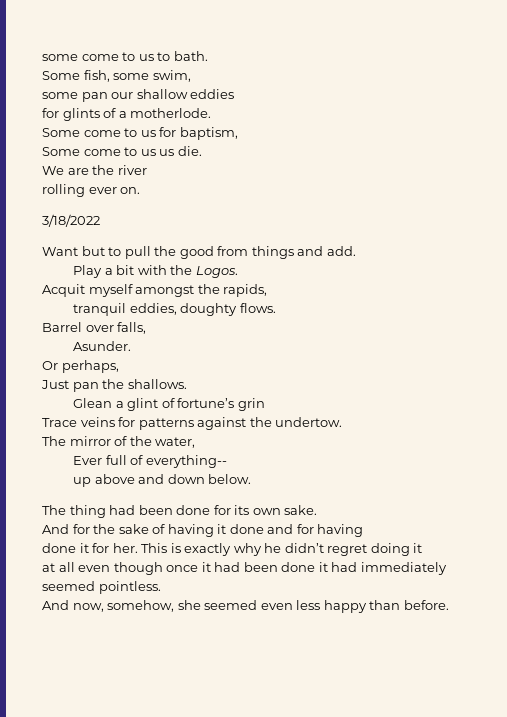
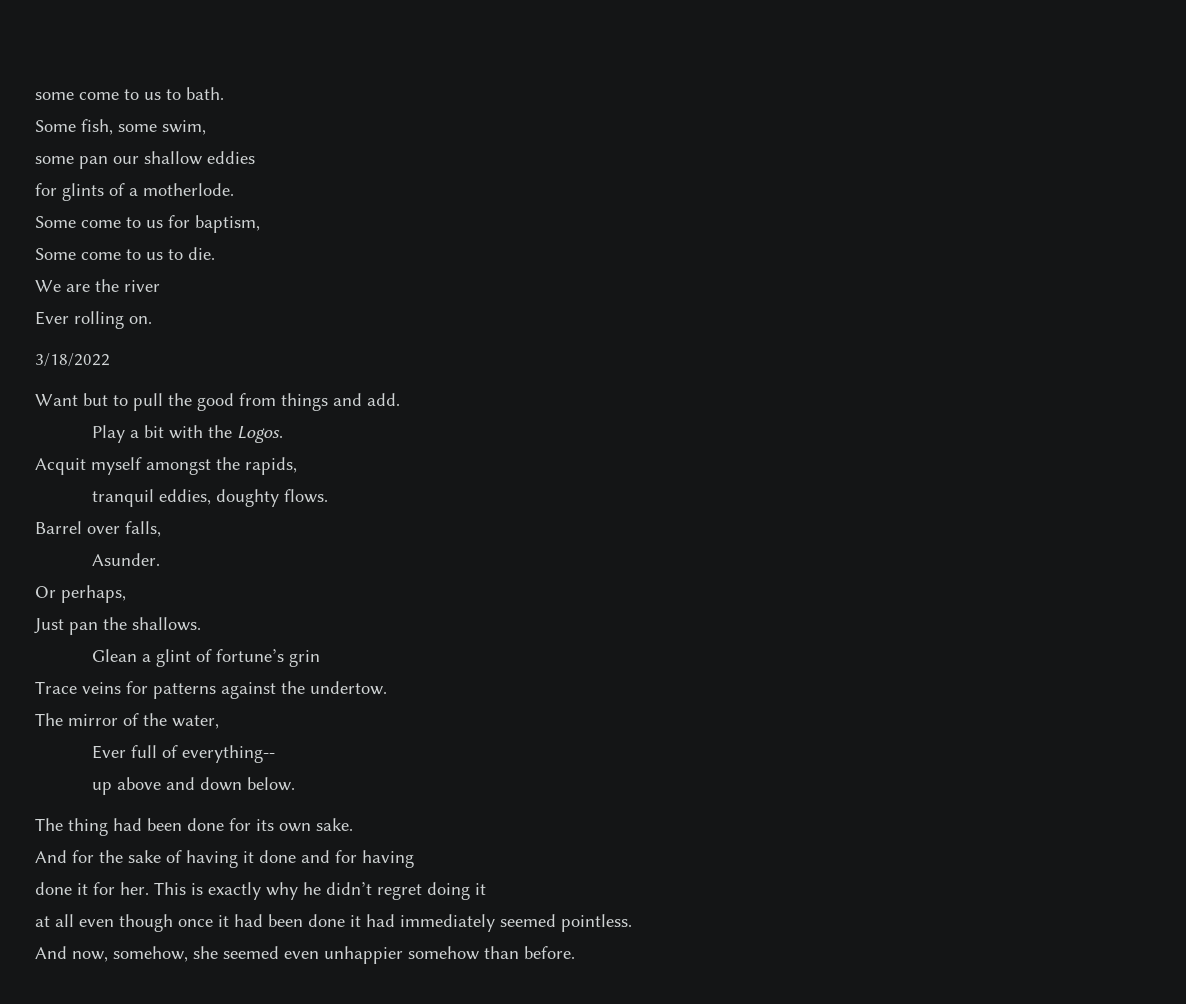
- Some come to us us die.
+ Some come to us to die.
- rolling ever on.
+ Ever rolling on.
- And now, somehow, she seemed even less happy than before.
+ And now, somehow, she seemed even unhappier somehow than before.

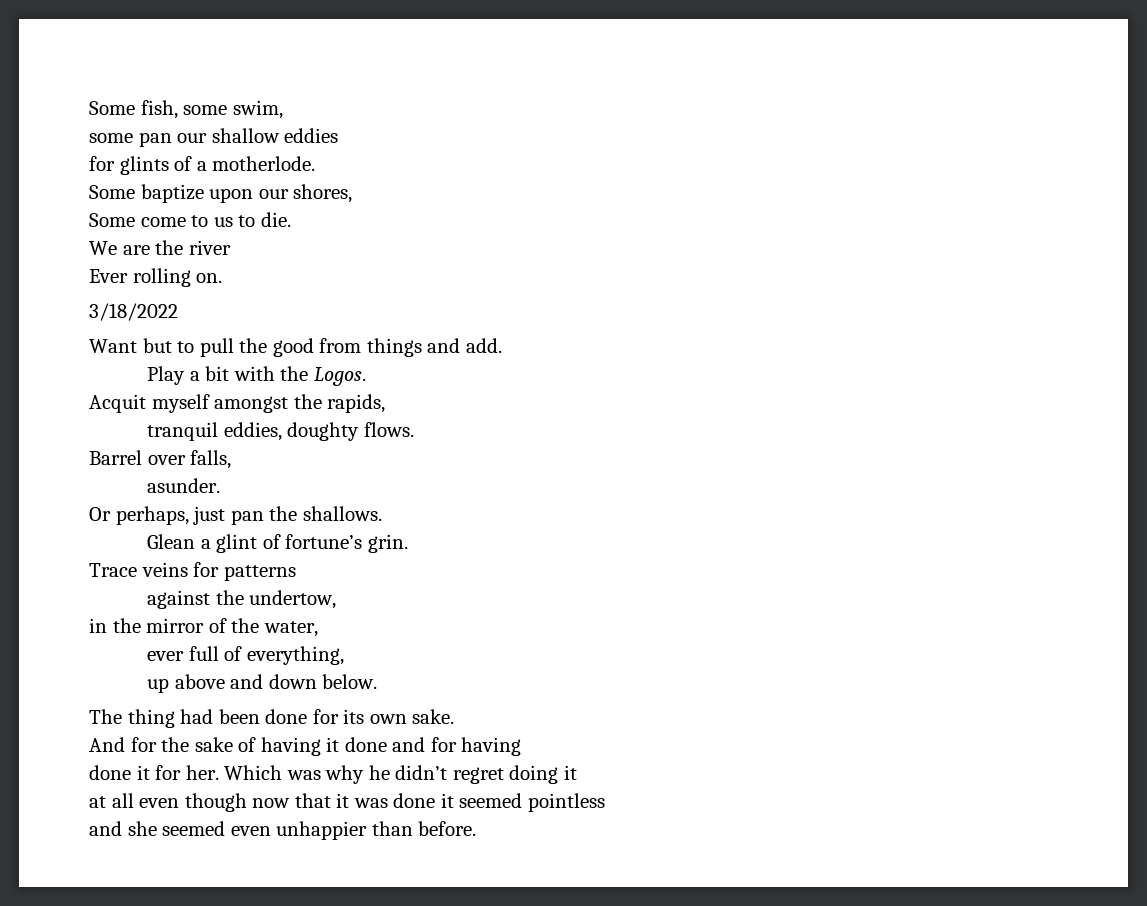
- some come to us to bath.
- Some come to us for baptism,
+ Some baptize upon our shores,
- Asunder.
+ asunder.
- Or perhaps,
- Just pan the shallows.
+ Or perhaps, just pan the shallows.
- Glean a glint of fortune’s grin
+ Glean a glint of fortune’s grin.
- Trace veins for patterns against the undertow.
- The mirror of the water,
+ Trace veins for patterns
+ against the undertow,
+ in the mirror of the water,
- Ever full of everything--
+ ever full of everything,
- This is exactly why he didn’t regret doing it
+ Which was why he didn’t regret doing it
- at all even though once it had been done it had immediately seemed pointless.
- And now, somehow, she seemed even unhappier somehow than before.
+ at all even though now that it was done it seemed pointless
+ and she seemed even unhappier than before.

